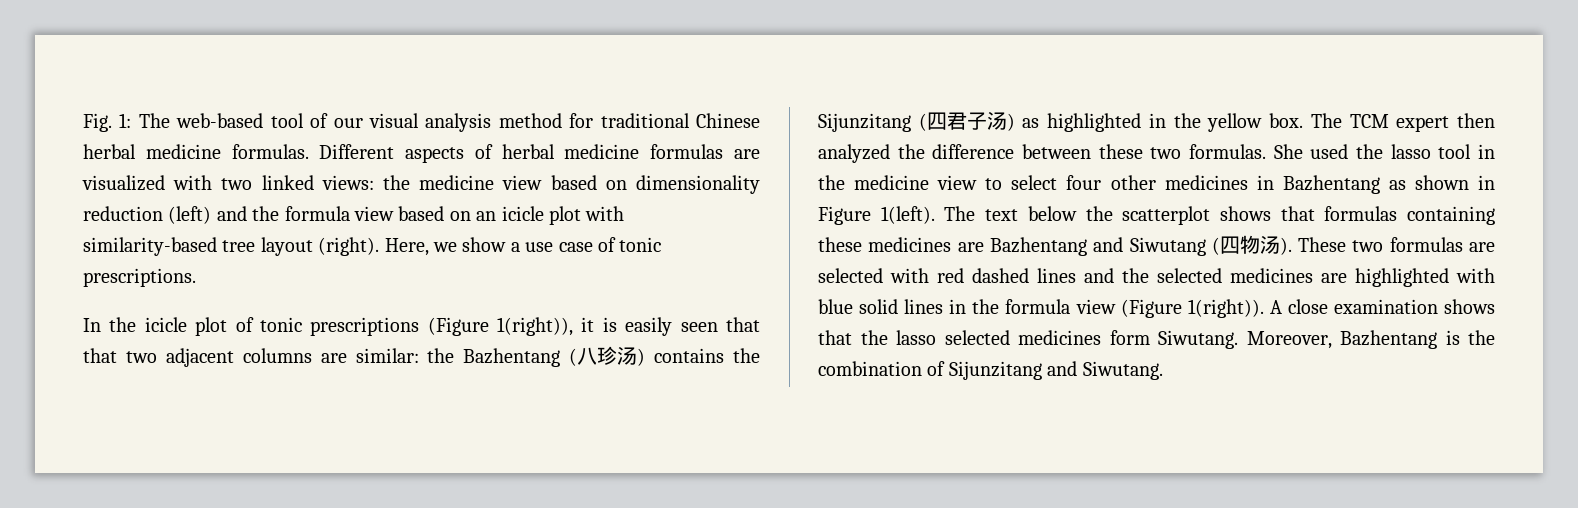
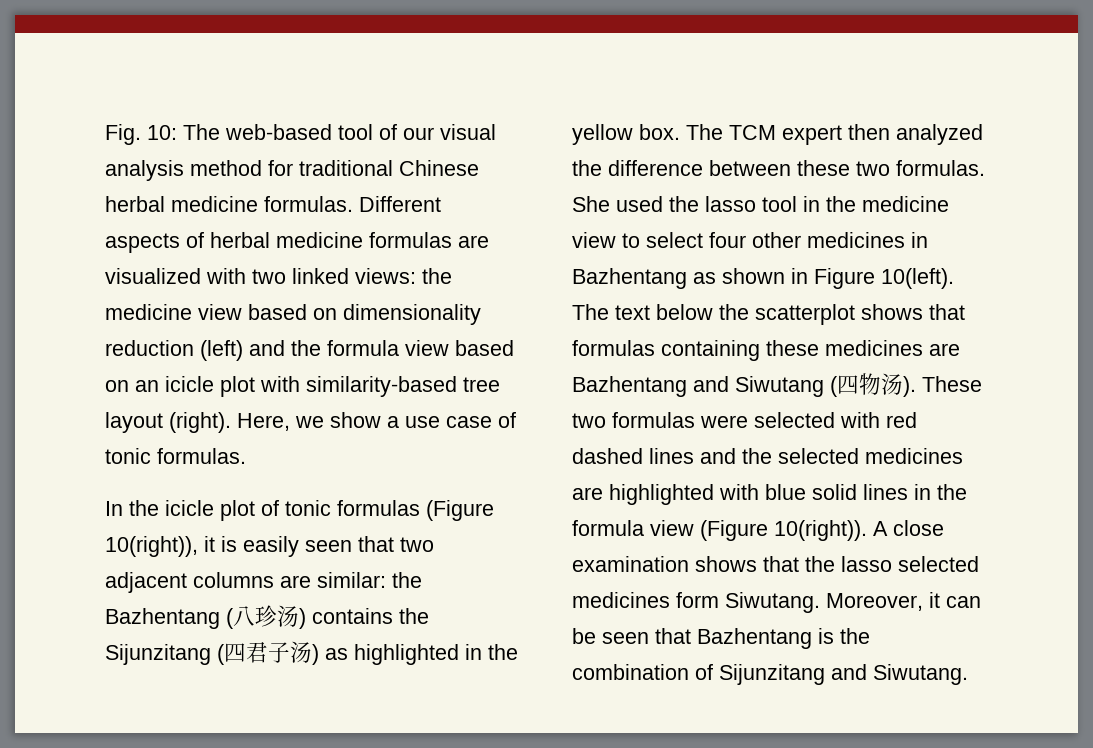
- Fig. 1: The web-based tool of our visual analysis method for traditional Chinese herbal medicine formulas.
+ Fig. 10: The web-based tool of our visual analysis method for traditional Chinese herbal medicine formulas.
- Here, we show a use case of tonic prescriptions.
+ Here, we show a use case of tonic formulas.
- In the icicle plot of tonic prescriptions (Figure 1(right)), it is easily seen that that two adjacent columns are similar: the Bazhentang (八珍汤) contains the Sijunzitang (四君子汤) as highlighted in the yellow box.
+ In the icicle plot of tonic formulas (Figure 10(right)), it is easily seen that two adjacent columns are similar: the Bazhentang (八珍汤) contains the Sijunzitang (四君子汤) as highlighted in the yellow box.
- She used the lasso tool in the medicine view to select four other medicines in Bazhentang as shown in Figure 1(left).
+ She used the lasso tool in the medicine view to select four other medicines in Bazhentang as shown in Figure 10(left).
- These two formulas are selected with red dashed lines and the selected medicines are highlighted with blue solid lines in the formula view (Figure 1(right)).
+ These two formulas were selected with red dashed lines and the selected medicines are highlighted with blue solid lines in the formula view (Figure 10(right)).
- Moreover, Bazhentang is the combination of Sijunzitang and Siwutang.
+ Moreover, it can be seen that Bazhentang is the combination of Sijunzitang and Siwutang.

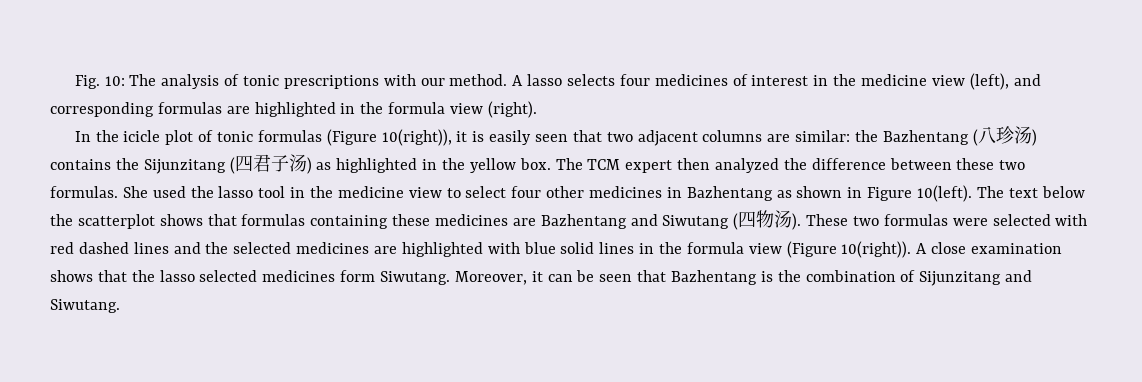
- Fig. 10: The web-based tool of our visual analysis method for traditional Chinese herbal medicine formulas. Different aspects of herbal medicine formulas are visualized with two linked views: the medicine view based on dimensionality reduction (left) and the formula view based on an icicle plot with similarity-based tree layout (right). Here, we show a use case of tonic formulas.
+ Fig. 10: The analysis of tonic prescriptions with our method. A lasso selects four medicines of interest in the medicine view (left), and corresponding formulas are highlighted in the formula view (right).

